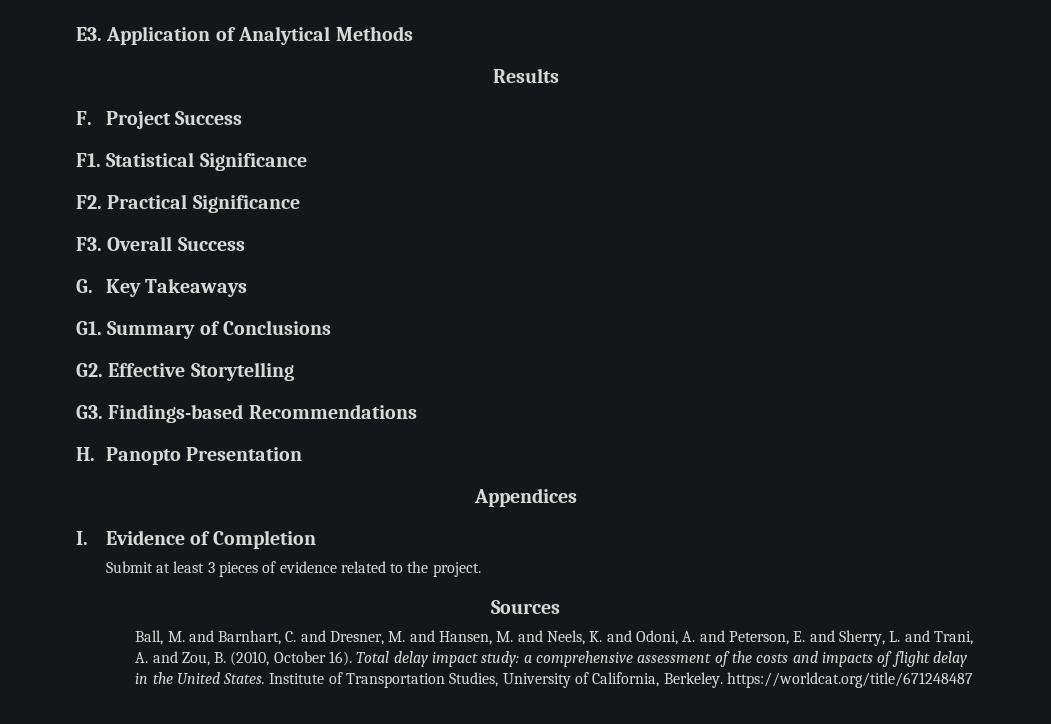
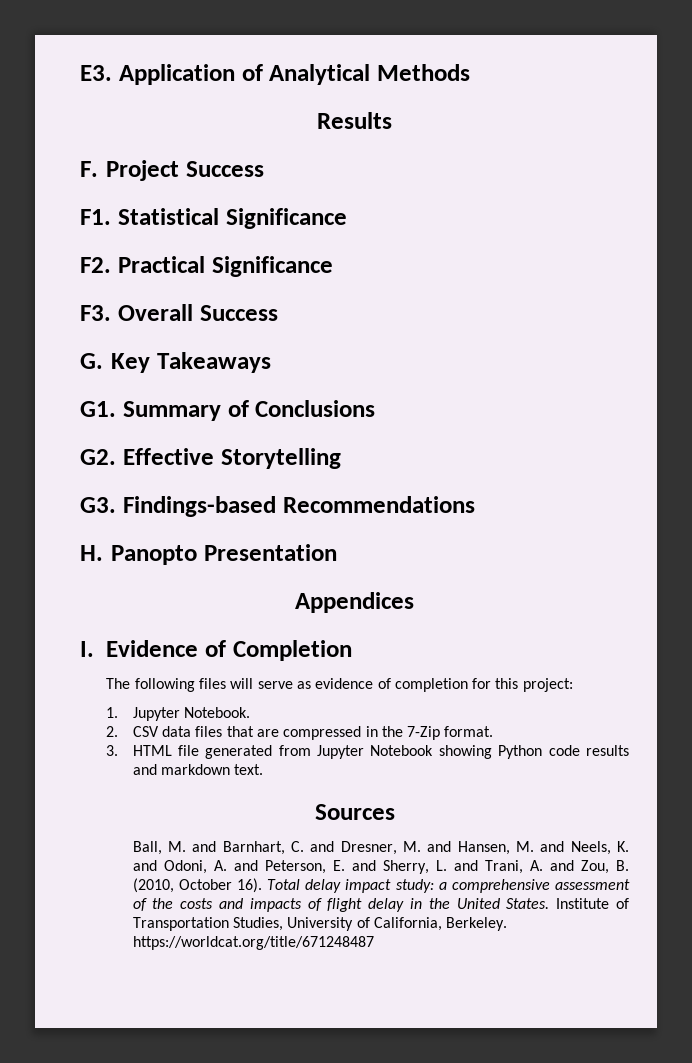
- Submit at least 3 pieces of evidence related to the project.
+ The following files will serve as evidence of completion for this project:
+ 1. Jupyter Notebook.
+ 2. CSV data files that are compressed in the 7-Zip format.
+ 3. HTML file generated from Jupyter Notebook showing Python code results and markdown text.

